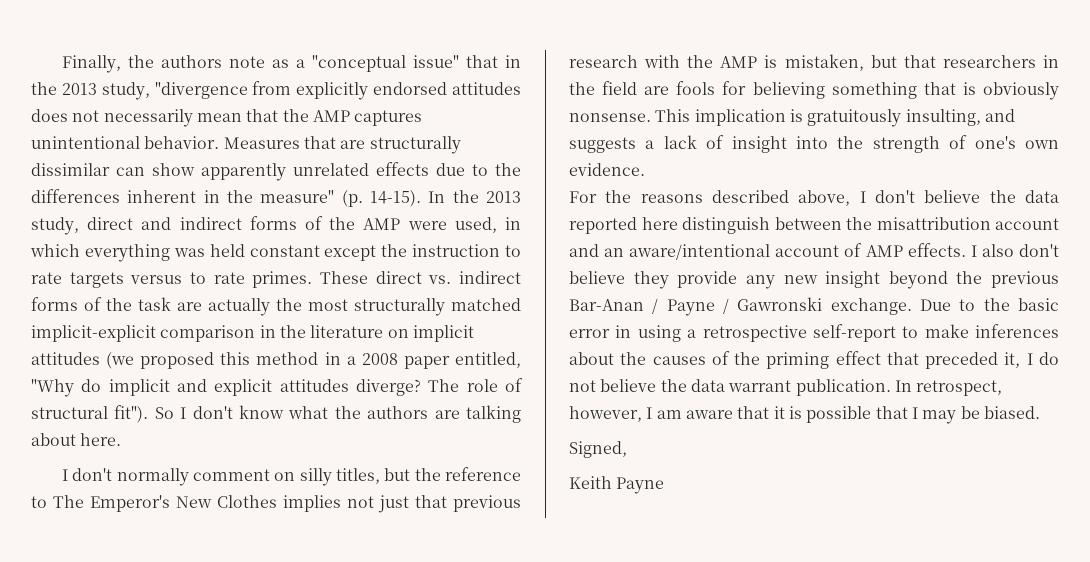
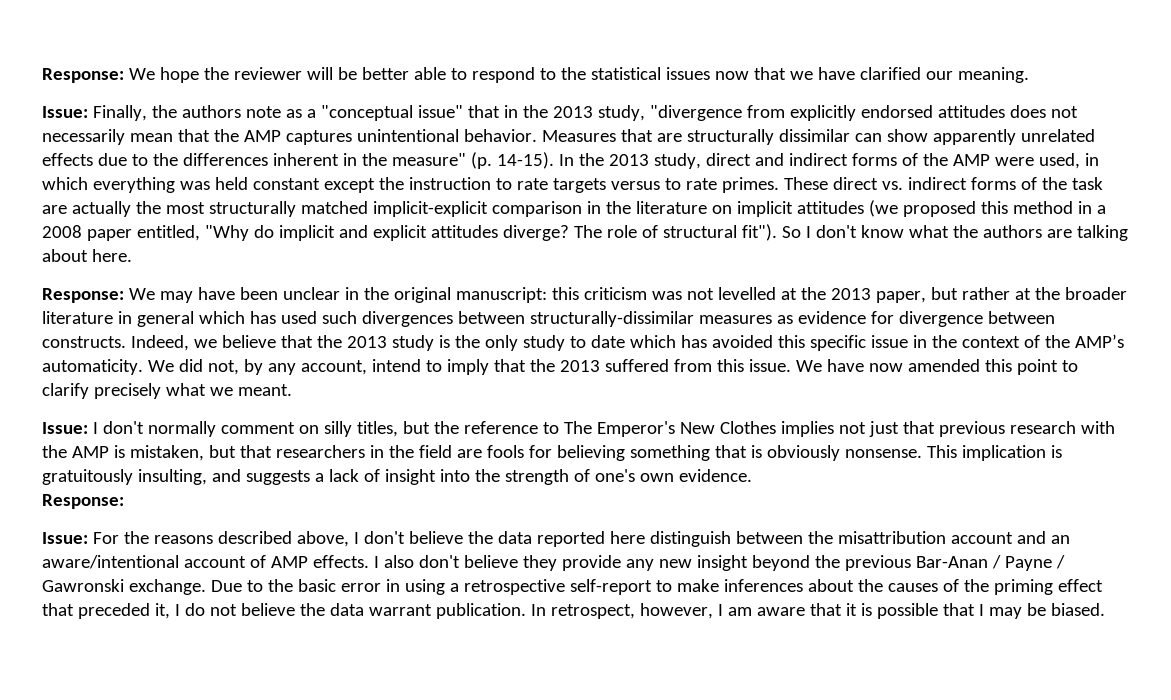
- Finally, the authors note as a "conceptual issue" that in the 2013 study, "divergence from explicitly endorsed attitudes does not necessarily mean that the AMP captures unintentional behavior.
+ Response: We hope the reviewer will be better able to respond to the statistical issues now that we have clarified our meaning.
+ Issue: Finally, the authors note as a "conceptual issue" that in the 2013 study, "divergence from explicitly endorsed attitudes does not necessarily mean that the AMP captures unintentional behavior.
- I don't normally comment on silly titles, but the reference to The Emperor's New Clothes implies not just that previous research with the AMP is mistaken, but that researchers in the field are fools for believing something that is obviously nonsense.
+ Response: We may have been unclear in the original manuscript: this criticism was not levelled at the 2013 paper, but rather at the broader literature in general which has used such divergences between structurally-dissimilar measures as evidence for divergence between constructs. Indeed, we believe that the 2013 study is the only study to date which has avoided this specific issue in the context of the AMP’s automaticity. We did not, by any account, intend to imply that the 2013 suffered from this issue. We have now amended this point to clarify precisely what we meant.
+ Issue: I don't normally comment on silly titles, but the reference to The Emperor's New Clothes implies not just that previous research with the AMP is mistaken, but that researchers in the field are fools for believing something that is obviously nonsense.
  This implication is gratuitously insulting, and suggests a lack of insight into the strength of one's own evidence.
- For the reasons described above, I don't believe the data reported here distinguish between the misattribution account and an aware/intentional account of AMP effects.
+ Response:
+ Issue: For the reasons described above, I don't believe the data reported here distinguish between the misattribution account and an aware/intentional account of AMP effects.
- Signed,
- Keith Payne

